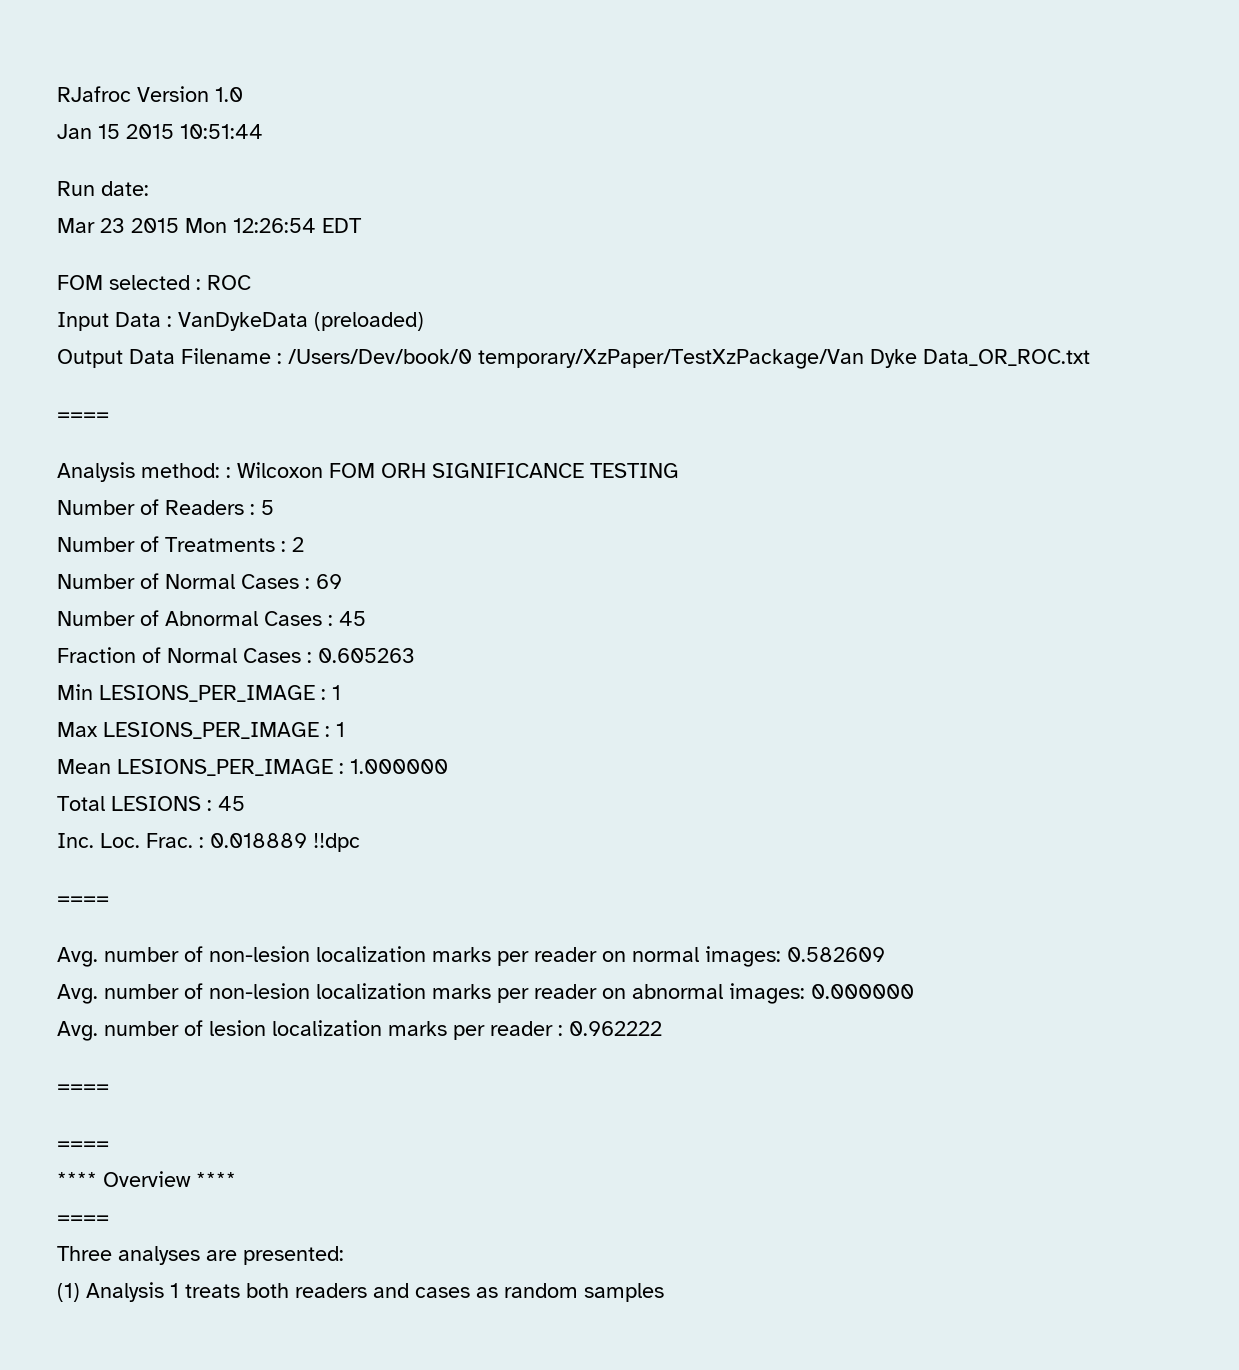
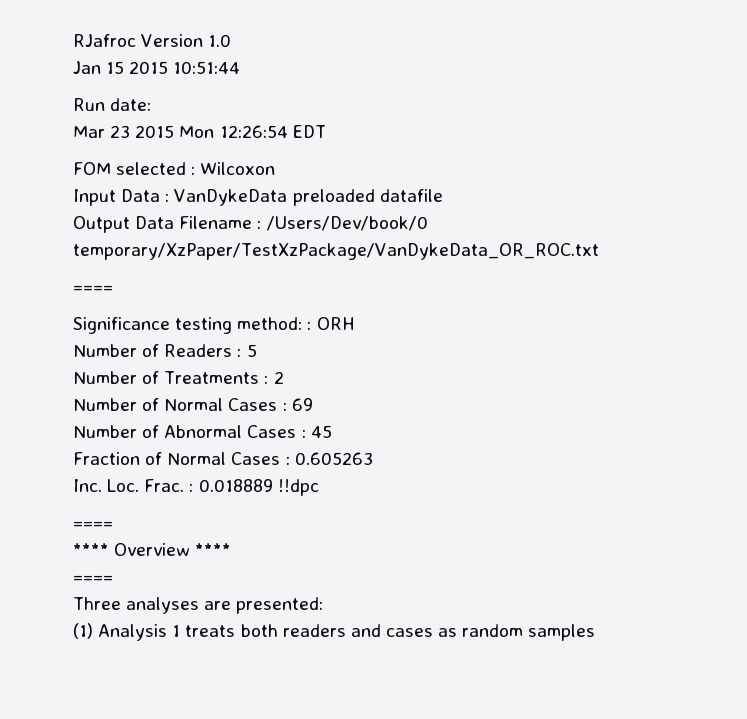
- FOM selected : ROC
+ FOM selected : Wilcoxon
- Input Data : VanDykeData (preloaded)
+ Input Data : VanDykeData preloaded datafile
- Output Data Filename : /Users/Dev/book/0 temporary/XzPaper/TestXzPackage/Van Dyke Data_OR_ROC.txt
+ Output Data Filename : /Users/Dev/book/0 temporary/XzPaper/TestXzPackage/VanDykeData_OR_ROC.txt
  ====
- Analysis method: : Wilcoxon FOM ORH SIGNIFICANCE TESTING
+ Significance testing method: : ORH
- Min LESIONS_PER_IMAGE : 1
- Max LESIONS_PER_IMAGE : 1
- Mean LESIONS_PER_IMAGE : 1.000000
- Total LESIONS : 45
- Avg. number of non-lesion localization marks per reader on normal images: 0.582609
- Avg. number of non-lesion localization marks per reader on abnormal images: 0.000000
- Avg. number of lesion localization marks per reader : 0.962222
- ====
- ====

